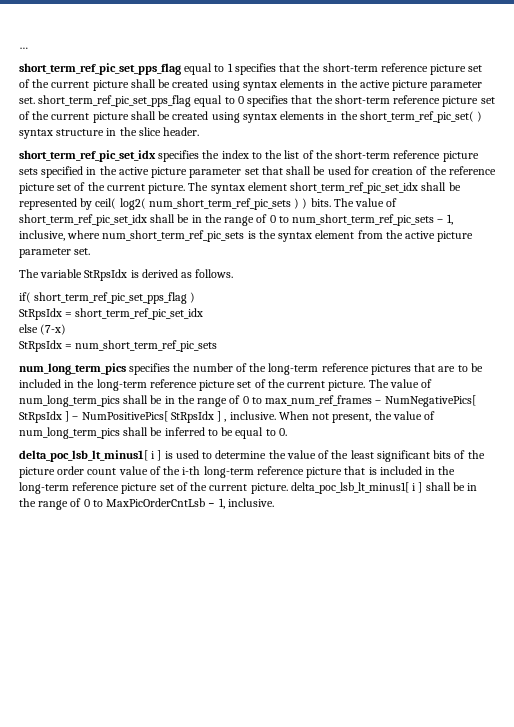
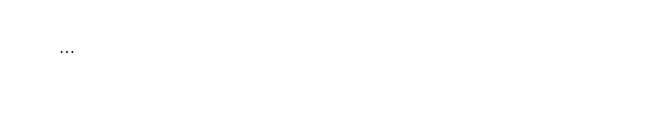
- short_term_ref_pic_set_pps_flag equal to 1 specifies that the short-term reference picture set of the current picture shall be created using syntax elements in the active picture parameter set. short_term_ref_pic_set_pps_flag equal to 0 specifies that the short-term reference picture set of the current picture shall be created using syntax elements in the short_term_ref_pic_set( ) syntax structure in the slice header.
- short_term_ref_pic_set_idx specifies the index to the list of the short-term reference picture sets specified in the active picture parameter set that shall be used for creation of the reference picture set of the current picture. The syntax element short_term_ref_pic_set_idx shall be represented by ceil( log2( num_short_term_ref_pic_sets ) ) bits. The value of short_term_ref_pic_set_idx shall be in the range of 0 to num_short_term_ref_pic_sets – 1, inclusive, where num_short_term_ref_pic_sets is the syntax element from the active picture parameter set.
- The variable StRpsIdx is derived as follows.
- if( short_term_ref_pic_set_pps_flag )
- StRpsIdx = short_term_ref_pic_set_idx
- else (7-x)
- StRpsIdx = num_short_term_ref_pic_sets
- num_long_term_pics specifies the number of the long-term reference pictures that are to be included in the long-term reference picture set of the current picture. The value of num_long_term_pics shall be in the range of 0 to max_num_ref_frames – NumNegativePics[ StRpsIdx ] – NumPositivePics[ StRpsIdx ] , inclusive. When not present, the value of num_long_term_pics shall be inferred to be equal to 0.
- delta_poc_lsb_lt_minus1[ i ] is used to determine the value of the least significant bits of the picture order count value of the i-th long-term reference picture that is included in the long-term reference picture set of the current picture. delta_poc_lsb_lt_minus1[ i ] shall be in the range of 0 to MaxPicOrderCntLsb − 1, inclusive.

